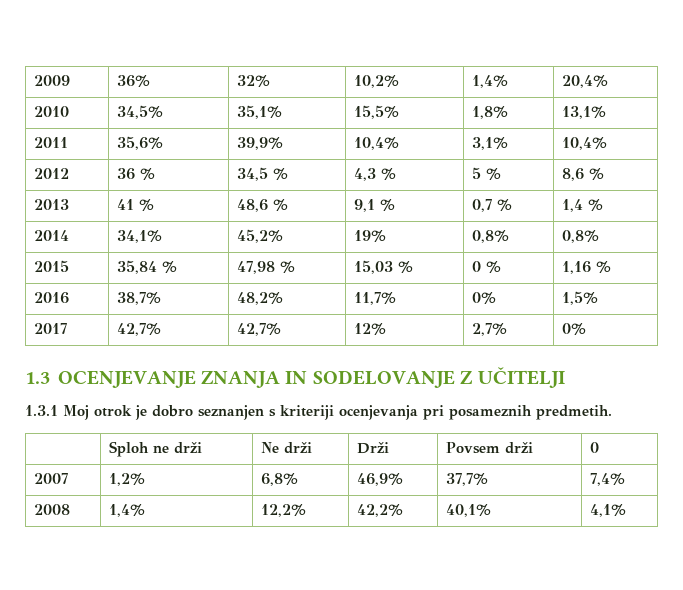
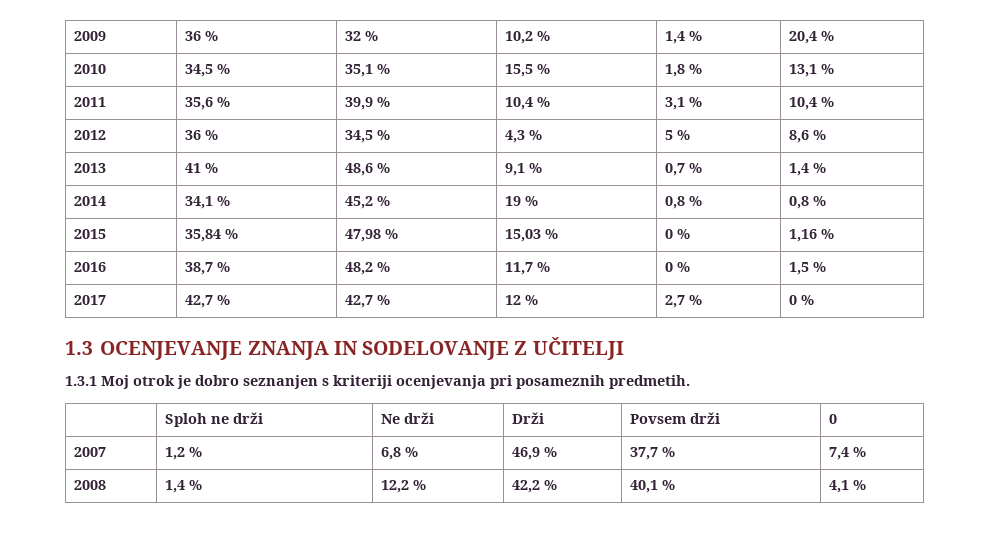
- 2009 | 36% | 32% | 10,2% | 1,4% | 20,4%
- 2010 | 34,5% | 35,1% | 15,5% | 1,8% | 13,1%
- 2011 | 35,6% | 39,9% | 10,4% | 3,1% | 10,4%
+ 2009 | 36 % | 32 % | 10,2 % | 1,4 % | 20,4 %
+ 2010 | 34,5 % | 35,1 % | 15,5 % | 1,8 % | 13,1 %
+ 2011 | 35,6 % | 39,9 % | 10,4 % | 3,1 % | 10,4 %
- 2014 | 34,1% | 45,2% | 19% | 0,8% | 0,8%
+ 2014 | 34,1 % | 45,2 % | 19 % | 0,8 % | 0,8 %
- 2016 | 38,7% | 48,2% | 11,7% | 0% | 1,5%
- 2017 | 42,7% | 42,7% | 12% | 2,7% | 0%
+ 2016 | 38,7 % | 48,2 % | 11,7 % | 0 % | 1,5 %
+ 2017 | 42,7 % | 42,7 % | 12 % | 2,7 % | 0 %
- 2007 | 1,2% | 6,8% | 46,9% | 37,7% | 7,4%
- 2008 | 1,4% | 12,2% | 42,2% | 40,1% | 4,1%
+ 2007 | 1,2 % | 6,8 % | 46,9 % | 37,7 % | 7,4 %
+ 2008 | 1,4 % | 12,2 % | 42,2 % | 40,1 % | 4,1 %

